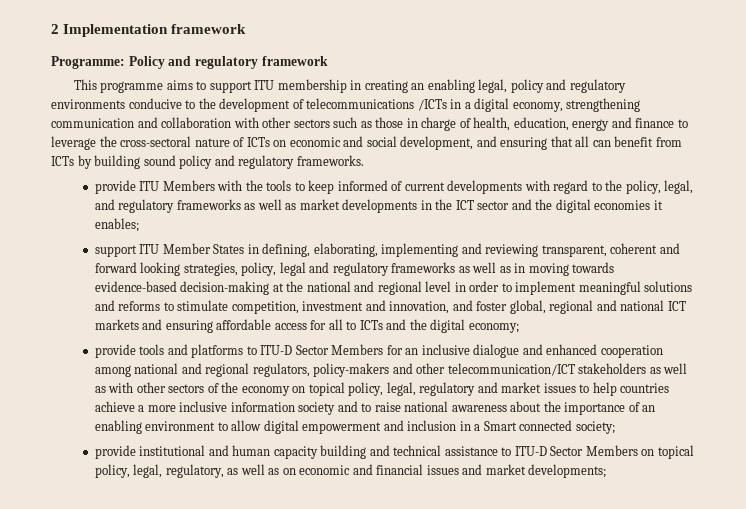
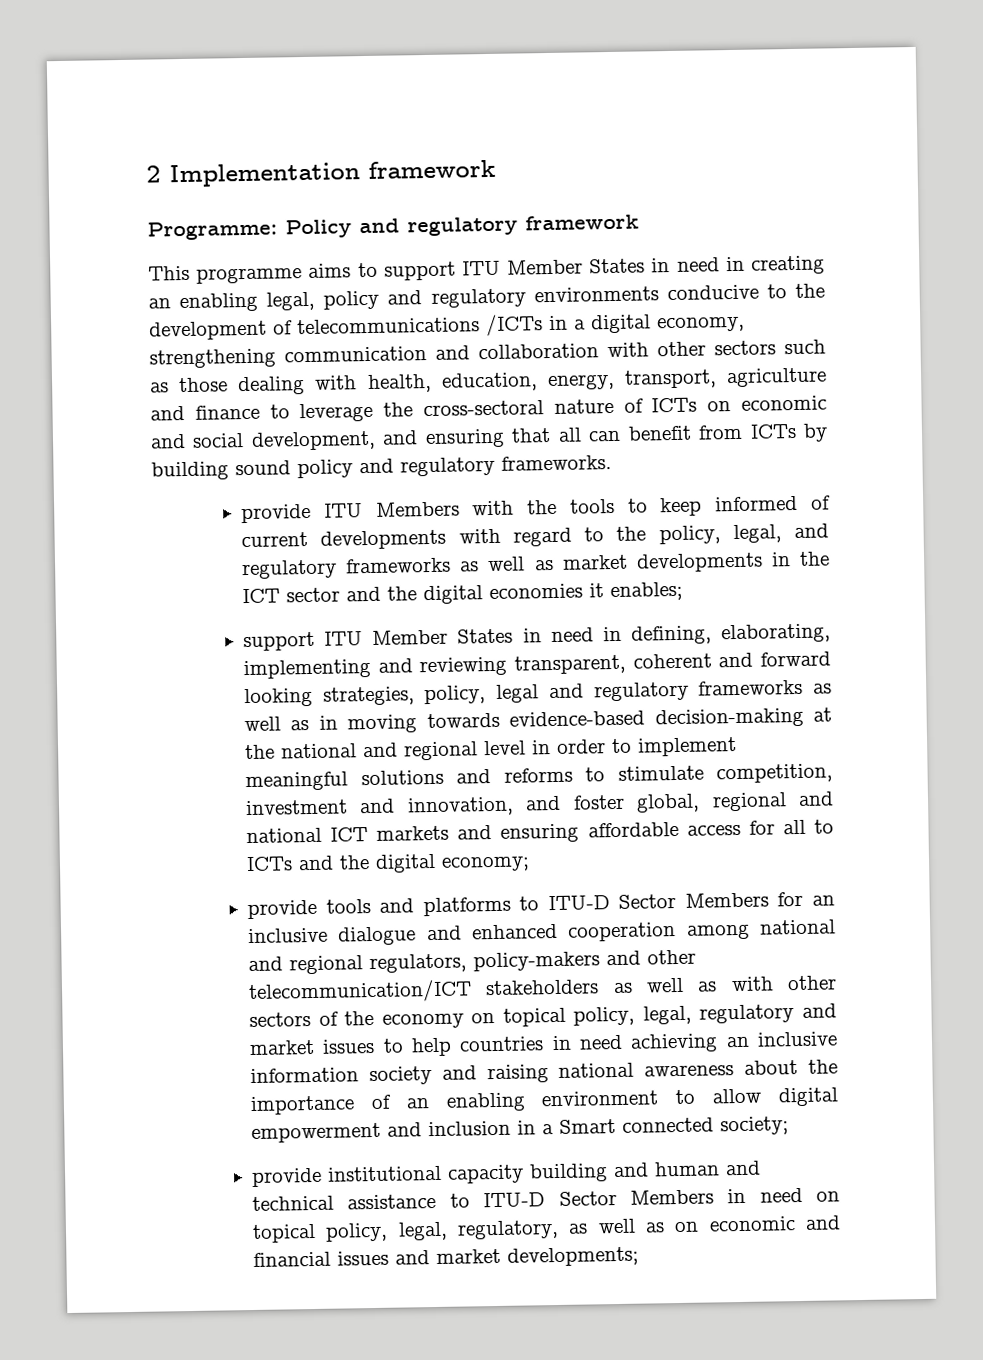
- This programme aims to support ITU membership in creating an enabling legal, policy and regulatory environments conducive to the development of telecommunications /ICTs in a digital economy, strengthening communication and collaboration with other sectors such as those in charge of health, education, energy and finance to leverage the cross-sectoral nature of ICTs on economic and social development, and ensuring that all can benefit from ICTs by building sound policy and regulatory frameworks.
+ This programme aims to support ITU Member States in need in creating an enabling legal, policy and regulatory environments conducive to the development of telecommunications /ICTs in a digital economy, strengthening communication and collaboration with other sectors such as those dealing with health, education, energy, transport, agriculture and finance to leverage the cross-sectoral nature of ICTs on economic and social development, and ensuring that all can benefit from ICTs by building sound policy and regulatory frameworks.
- support ITU Member States in defining, elaborating, implementing and reviewing transparent, coherent and forward looking strategies, policy, legal and regulatory frameworks as well as in moving towards evidence-based decision-making at the national and regional level in order to implement meaningful solutions and reforms to stimulate competition, investment and innovation, and foster global, regional and national ICT markets and ensuring affordable access for all to ICTs and the digital economy;
+ support ITU Member States in need in defining, elaborating, implementing and reviewing transparent, coherent and forward looking strategies, policy, legal and regulatory frameworks as well as in moving towards evidence-based decision-making at the national and regional level in order to implement meaningful solutions and reforms to stimulate competition, investment and innovation, and foster global, regional and national ICT markets and ensuring affordable access for all to ICTs and the digital economy;
- provide tools and platforms to ITU-D Sector Members for an inclusive dialogue and enhanced cooperation among national and regional regulators, policy-makers and other telecommunication/ICT stakeholders as well as with other sectors of the economy on topical policy, legal, regulatory and market issues to help countries achieve a more inclusive information society and to raise national awareness about the importance of an enabling environment to allow digital empowerment and inclusion in a Smart connected society;
+ provide tools and platforms to ITU-D Sector Members for an inclusive dialogue and enhanced cooperation among national and regional regulators, policy-makers and other telecommunication/ICT stakeholders as well as with other sectors of the economy on topical policy, legal, regulatory and market issues to help countries in need achieving an inclusive information society and raising national awareness about the importance of an enabling environment to allow digital empowerment and inclusion in a Smart connected society;
- provide institutional and human capacity building and technical assistance to ITU-D Sector Members on topical policy, legal, regulatory, as well as on economic and financial issues and market developments;
+ provide institutional capacity building and human and technical assistance to ITU-D Sector Members in need on topical policy, legal, regulatory, as well as on economic and financial issues and market developments;

